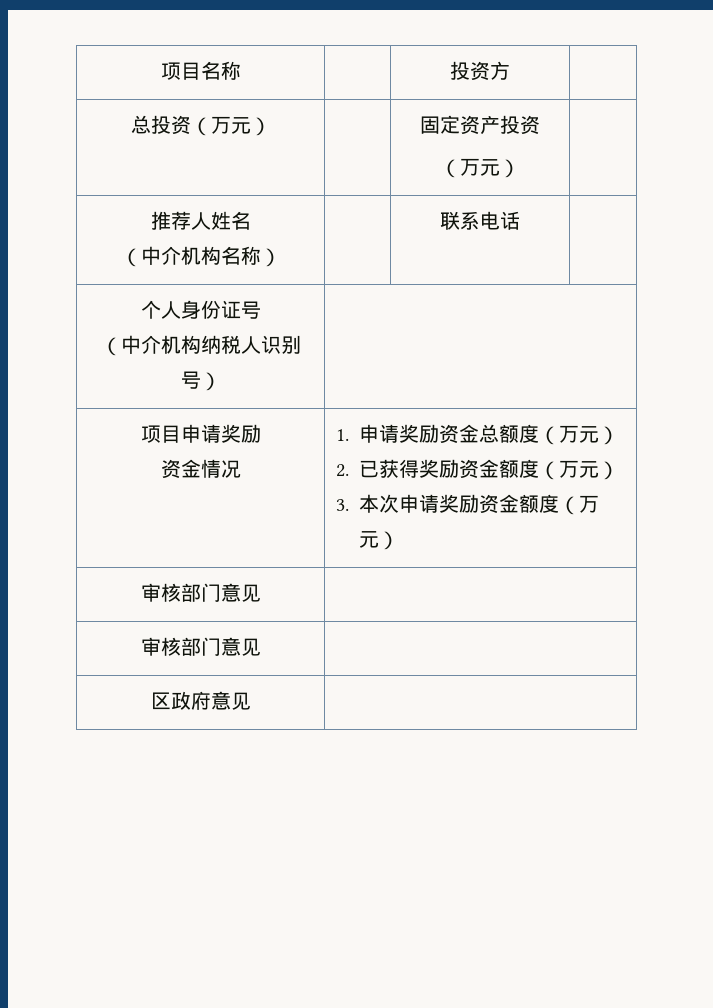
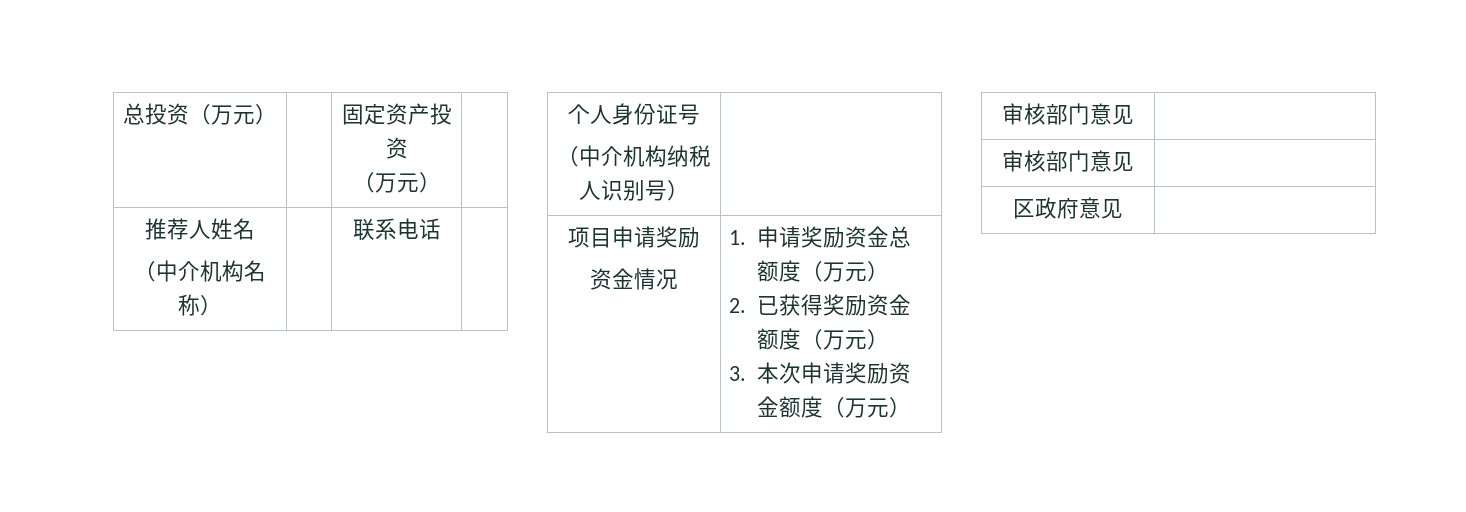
- 项目名称 | | 投资方 |

